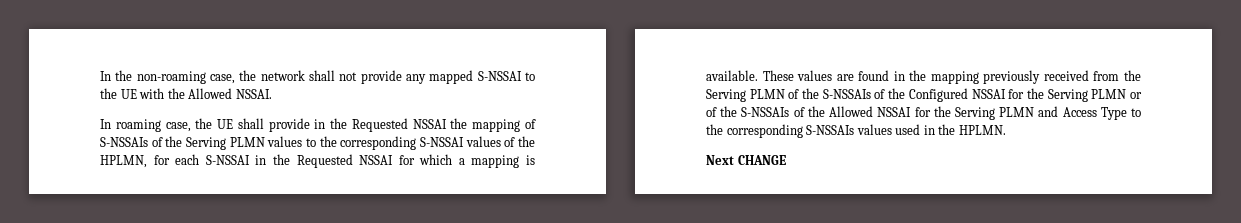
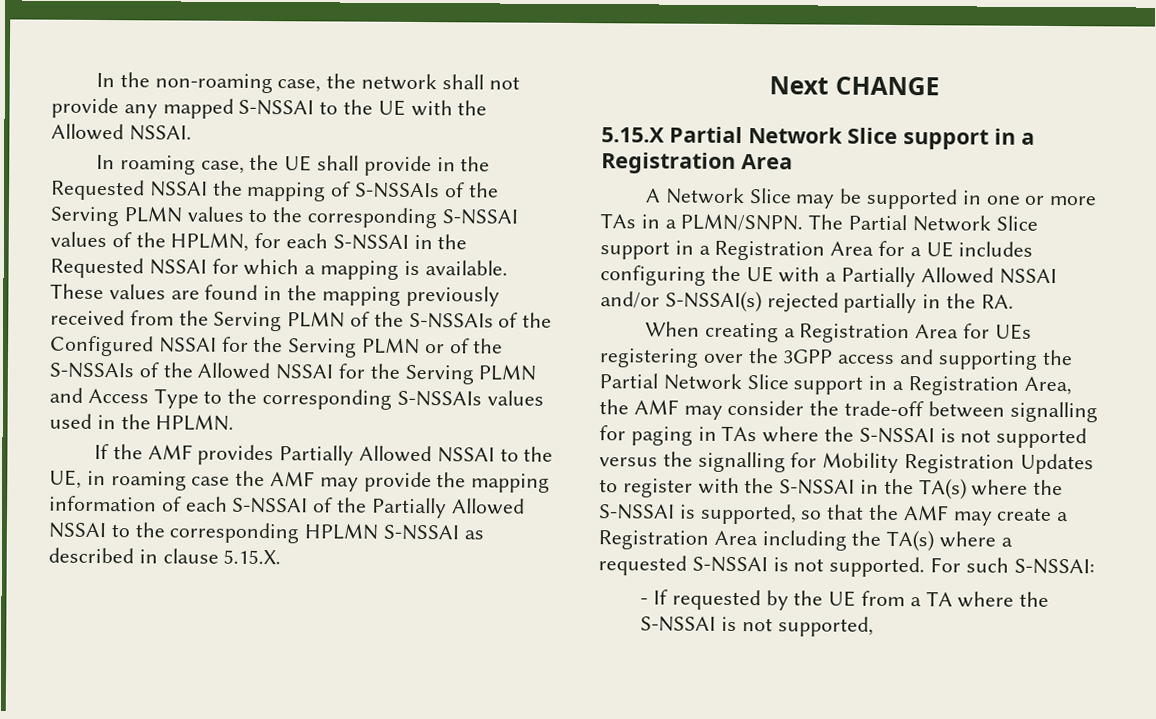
+ If the AMF provides Partially Allowed NSSAI to the UE, in roaming case the AMF may provide the mapping information of each S-NSSAI of the Partially Allowed NSSAI to the corresponding HPLMN S-NSSAI as described in clause 5.15.X.
  Next CHANGE
+ 5.15.X Partial Network Slice support in a Registration Area
+ A Network Slice may be supported in one or more TAs in a PLMN/SNPN. The Partial Network Slice support in a Registration Area for a UE includes configuring the UE with a Partially Allowed NSSAI and/or S-NSSAI(s) rejected partially in the RA.
+ When creating a Registration Area for UEs registering over the 3GPP access and supporting the Partial Network Slice support in a Registration Area, the AMF may consider the trade-off between signalling for paging in TAs where the S-NSSAI is not supported versus the signalling for Mobility Registration Updates to register with the S-NSSAI in the TA(s) where the S-NSSAI is supported, so that the AMF may create a Registration Area including the TA(s) where a requested S-NSSAI is not supported. For such S-NSSAI:
+ - If requested by the UE from a TA where the S-NSSAI is not supported,

